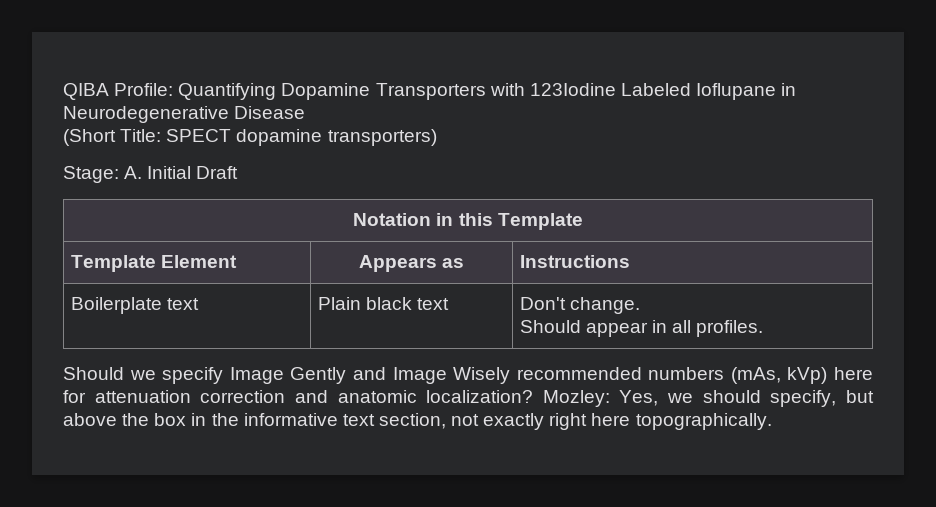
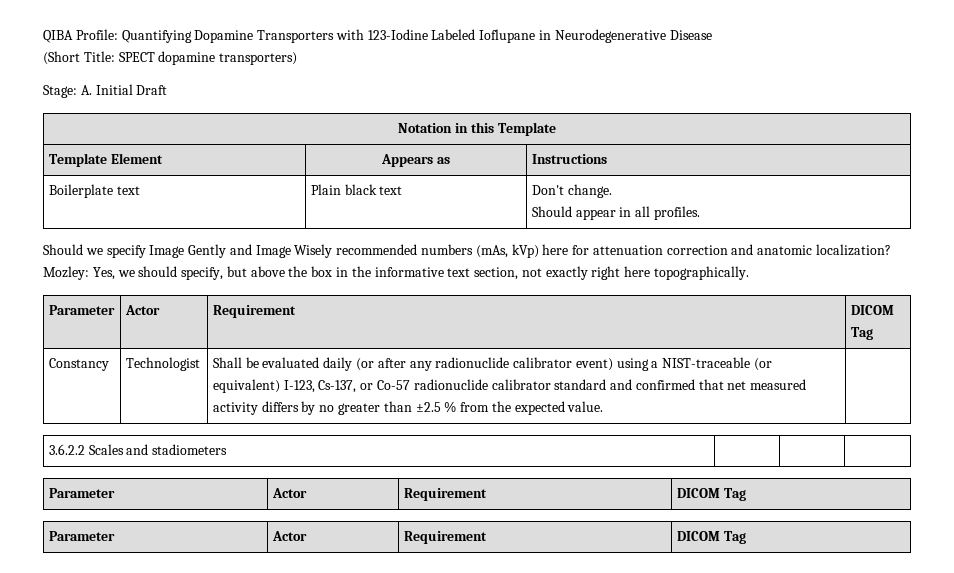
- QIBA Profile: Quantifying Dopamine Transporters with 123Iodine Labeled Ioflupane in Neurodegenerative Disease
+ QIBA Profile: Quantifying Dopamine Transporters with 123-Iodine Labeled Ioflupane in Neurodegenerative Disease
  Mozley: Yes, we should specify, but above the box in the informative text section, not exactly right here topographically.
+ Parameter | Actor | Requirement | DICOM Tag
+ Constancy | Technologist | Shall be evaluated daily (or after any radionuclide calibrator event) using a NIST-traceable (or equivalent) I-123, Cs-137, or Co-57 radionuclide calibrator standard and confirmed that net measured activity differs by no greater than ±2.5 % from the expected value. |
+ 3.6.2.2 Scales and stadiometers | | |
+ Parameter | Actor | Requirement | DICOM Tag
+ Parameter | Actor | Requirement | DICOM Tag

